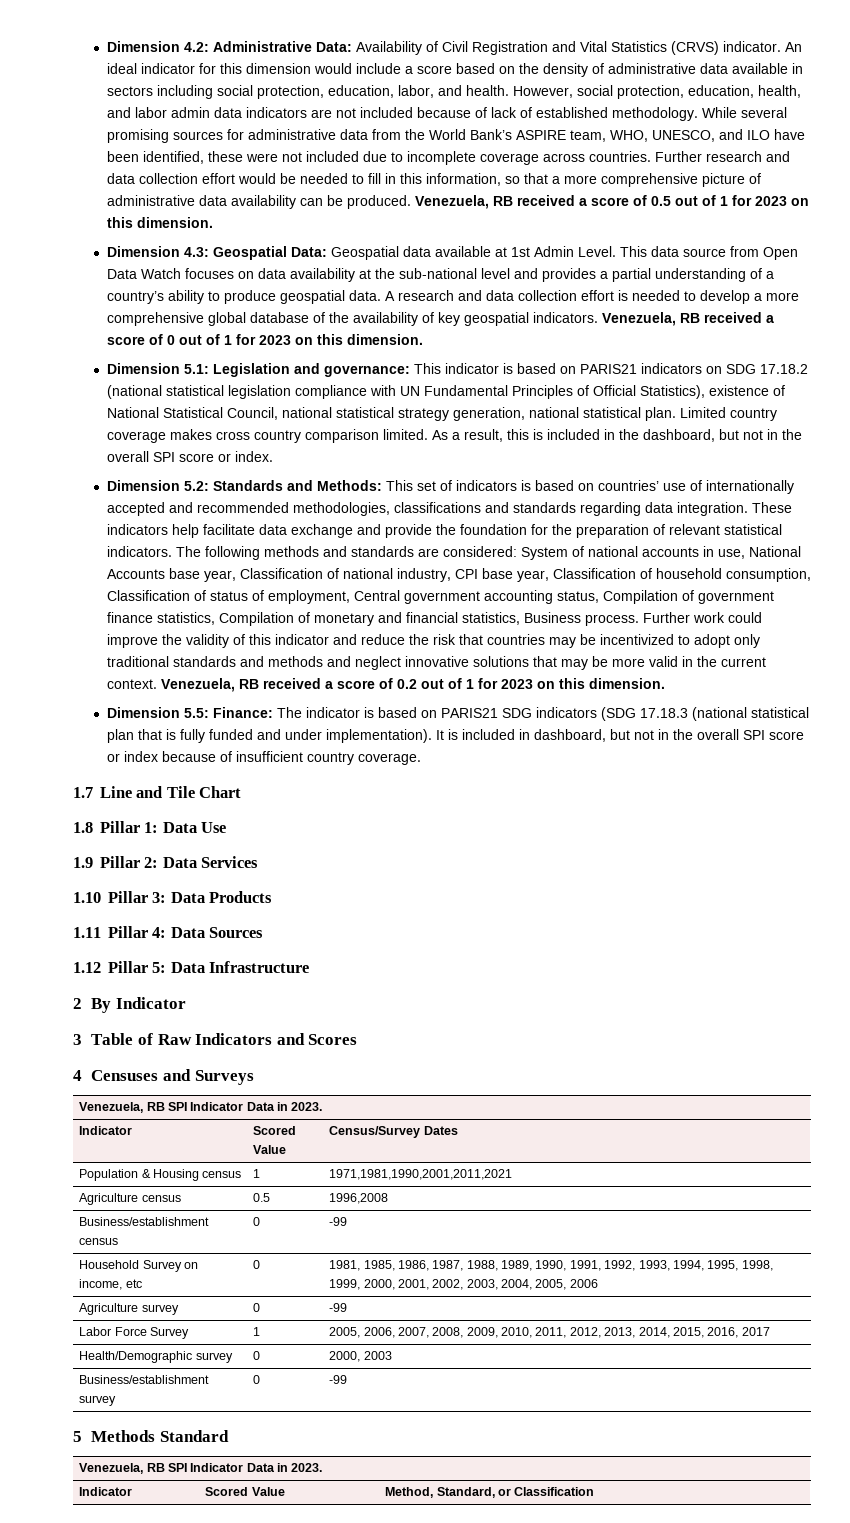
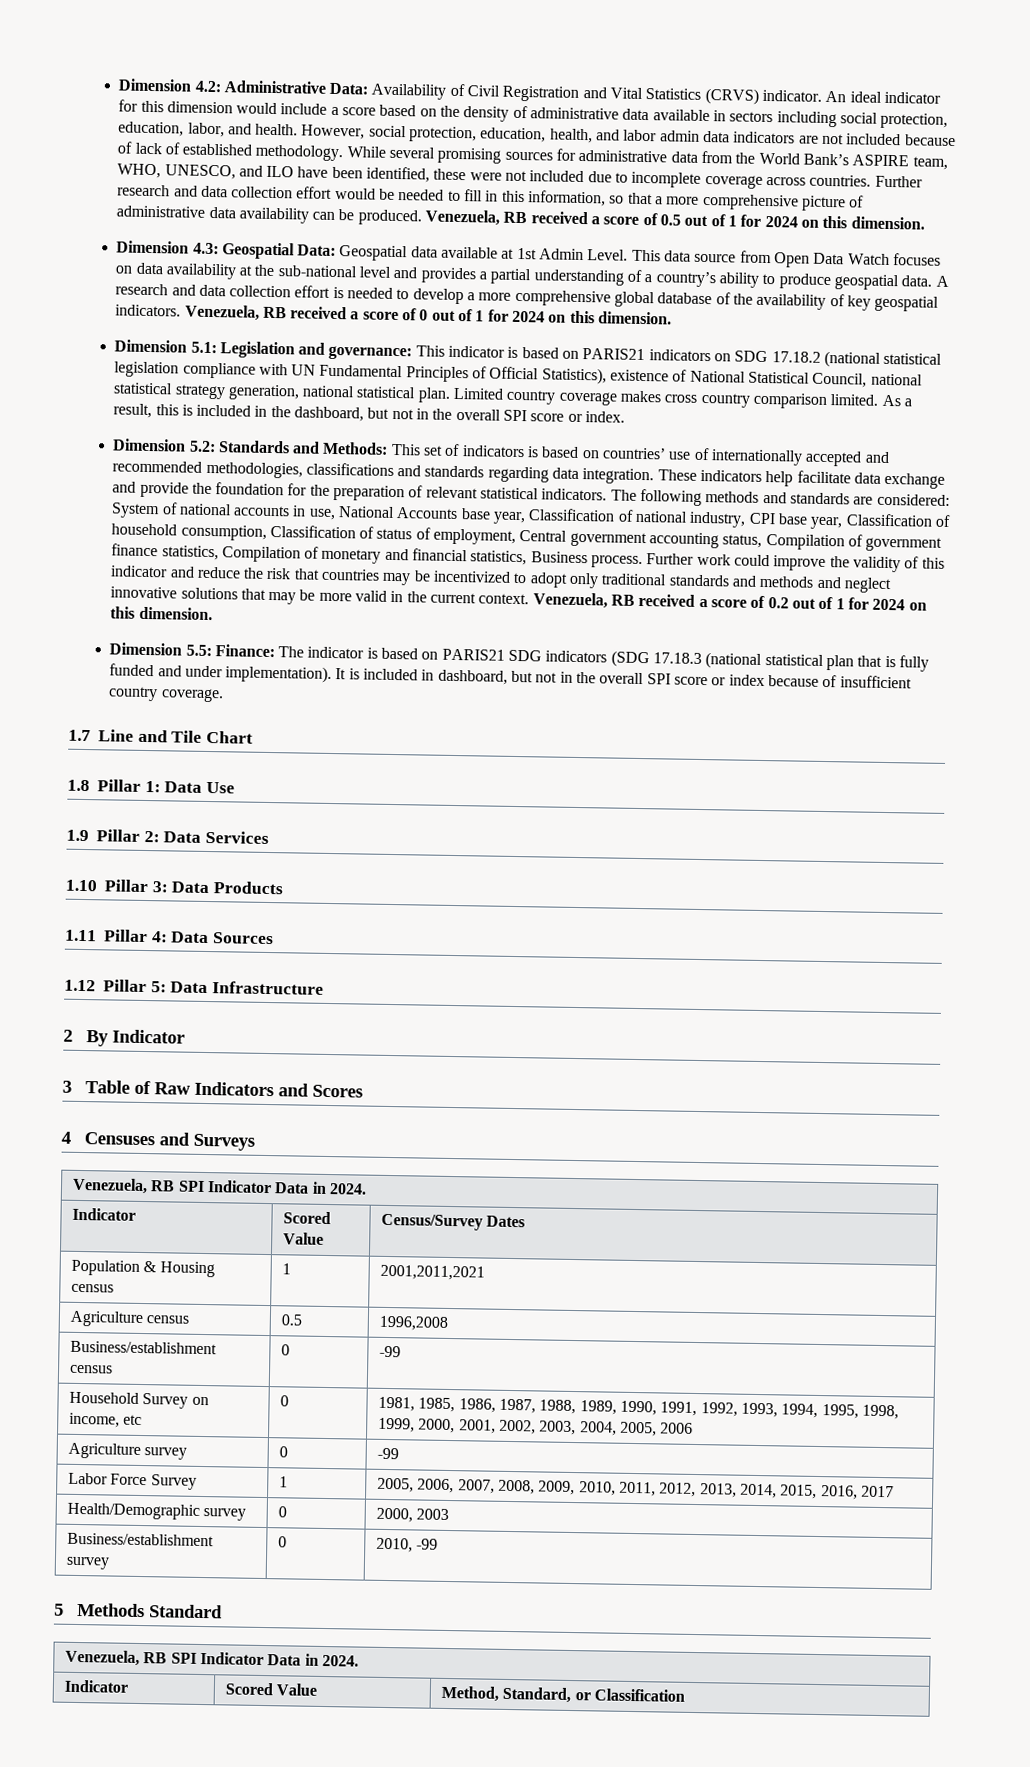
- Venezuela, RB received a score of 0.5 out of 1 for 2023 on this dimension.
+ Venezuela, RB received a score of 0.5 out of 1 for 2024 on this dimension.
- Venezuela, RB received a score of 0 out of 1 for 2023 on this dimension.
+ Venezuela, RB received a score of 0 out of 1 for 2024 on this dimension.
- Venezuela, RB received a score of 0.2 out of 1 for 2023 on this dimension.
+ Venezuela, RB received a score of 0.2 out of 1 for 2024 on this dimension.
  4 Censuses and Surveys
- Venezuela, RB SPI Indicator Data in 2023.
+ Venezuela, RB SPI Indicator Data in 2024.
- Population & Housing census | 1 | 1971,1981,1990,2001,2011,2021
+ Population & Housing census | 1 | 2001,2011,2021
- Business/establishment survey | 0 | -99
+ Business/establishment survey | 0 | 2010, -99
  5 Methods Standard
- Venezuela, RB SPI Indicator Data in 2023.
+ Venezuela, RB SPI Indicator Data in 2024.

